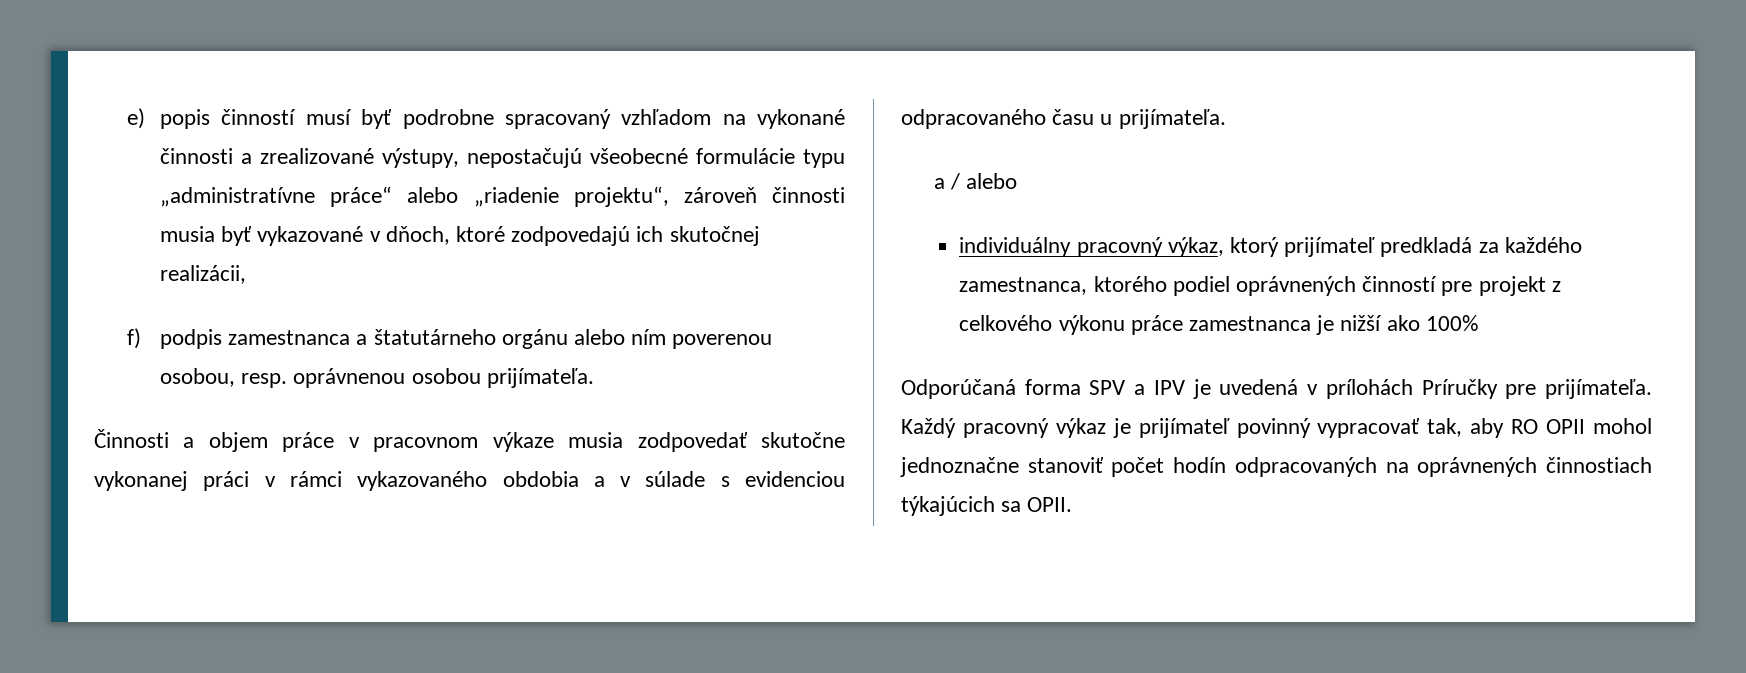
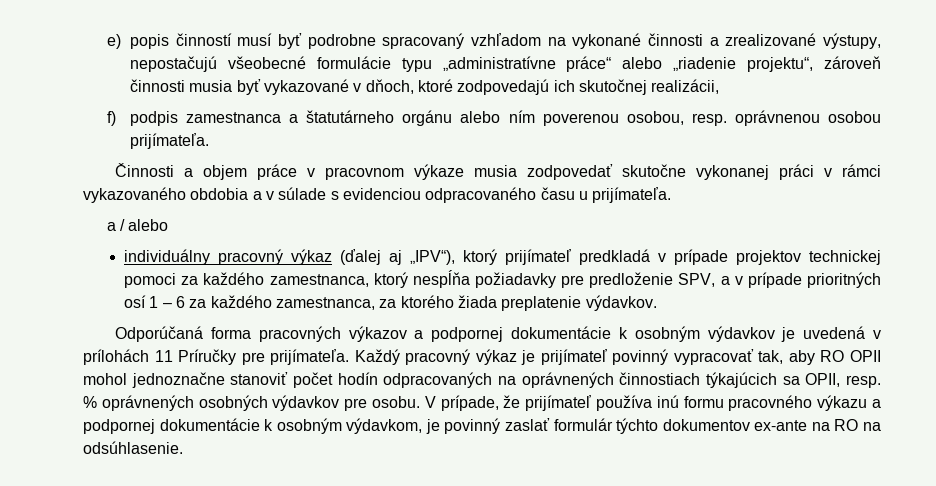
- individuálny pracovný výkaz, ktorý prijímateľ predkladá za každého zamestnanca, ktorého podiel oprávnených činností pre projekt z celkového výkonu práce zamestnanca je nižší ako 100%
- Odporúčaná forma SPV a IPV je uvedená v prílohách Príručky pre prijímateľa.
+ individuálny pracovný výkaz (ďalej aj „IPV“), ktorý prijímateľ predkladá v prípade projektov technickej pomoci za každého zamestnanca, ktorý nespĺňa požiadavky pre predloženie SPV, a v prípade prioritných osí 1 – 6 za každého zamestnanca, za ktorého žiada preplatenie výdavkov.
+ Odporúčaná forma pracovných výkazov a podpornej dokumentácie k osobným výdavkov je uvedená v prílohách 11 Príručky pre prijímateľa.
- Každý pracovný výkaz je prijímateľ povinný vypracovať tak, aby RO OPII mohol jednoznačne stanoviť počet hodín odpracovaných na oprávnených činnostiach týkajúcich sa OPII.
+ Každý pracovný výkaz je prijímateľ povinný vypracovať tak, aby RO OPII mohol jednoznačne stanoviť počet hodín odpracovaných na oprávnených činnostiach týkajúcich sa OPII, resp. % oprávnených osobných výdavkov pre osobu. V prípade, že prijímateľ používa inú formu pracovného výkazu a podpornej dokumentácie k osobným výdavkom, je povinný zaslať formulár týchto dokumentov ex-ante na RO na odsúhlasenie.

